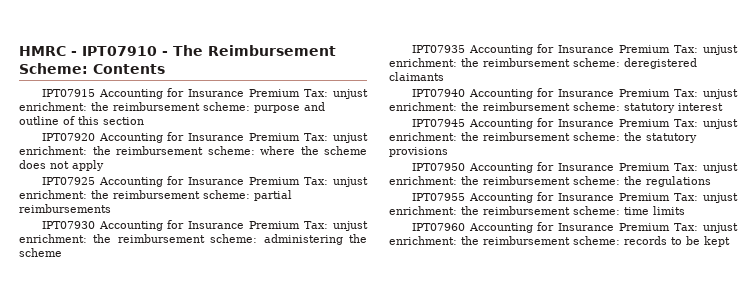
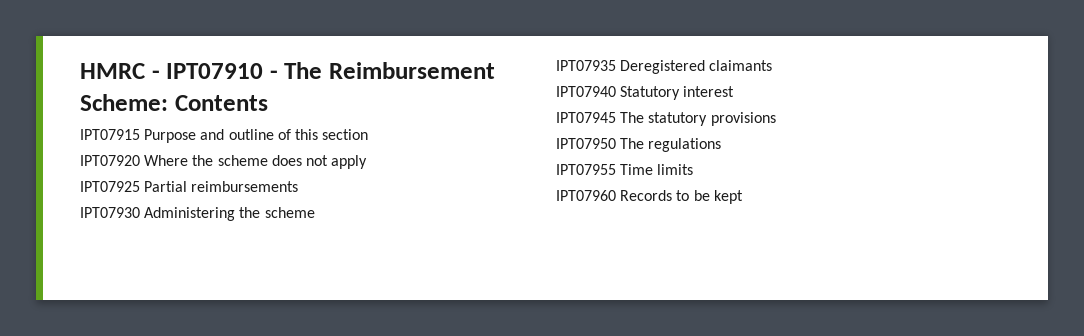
- IPT07915 Accounting for Insurance Premium Tax: unjust enrichment: the reimbursement scheme: purpose and outline of this section
+ IPT07915 Purpose and outline of this section
- IPT07920 Accounting for Insurance Premium Tax: unjust enrichment: the reimbursement scheme: where the scheme does not apply
+ IPT07920 Where the scheme does not apply
- IPT07925 Accounting for Insurance Premium Tax: unjust enrichment: the reimbursement scheme: partial reimbursements
- IPT07930 Accounting for Insurance Premium Tax: unjust enrichment: the reimbursement scheme: administering the scheme
- IPT07935 Accounting for Insurance Premium Tax: unjust enrichment: the reimbursement scheme: deregistered claimants
- IPT07940 Accounting for Insurance Premium Tax: unjust enrichment: the reimbursement scheme: statutory interest
- IPT07945 Accounting for Insurance Premium Tax: unjust enrichment: the reimbursement scheme: the statutory provisions
- IPT07950 Accounting for Insurance Premium Tax: unjust enrichment: the reimbursement scheme: the regulations
- IPT07955 Accounting for Insurance Premium Tax: unjust enrichment: the reimbursement scheme: time limits
- IPT07960 Accounting for Insurance Premium Tax: unjust enrichment: the reimbursement scheme: records to be kept
+ IPT07925 Partial reimbursements
+ IPT07930 Administering the scheme
+ IPT07935 Deregistered claimants
+ IPT07940 Statutory interest
+ IPT07945 The statutory provisions
+ IPT07950 The regulations
+ IPT07955 Time limits
+ IPT07960 Records to be kept

